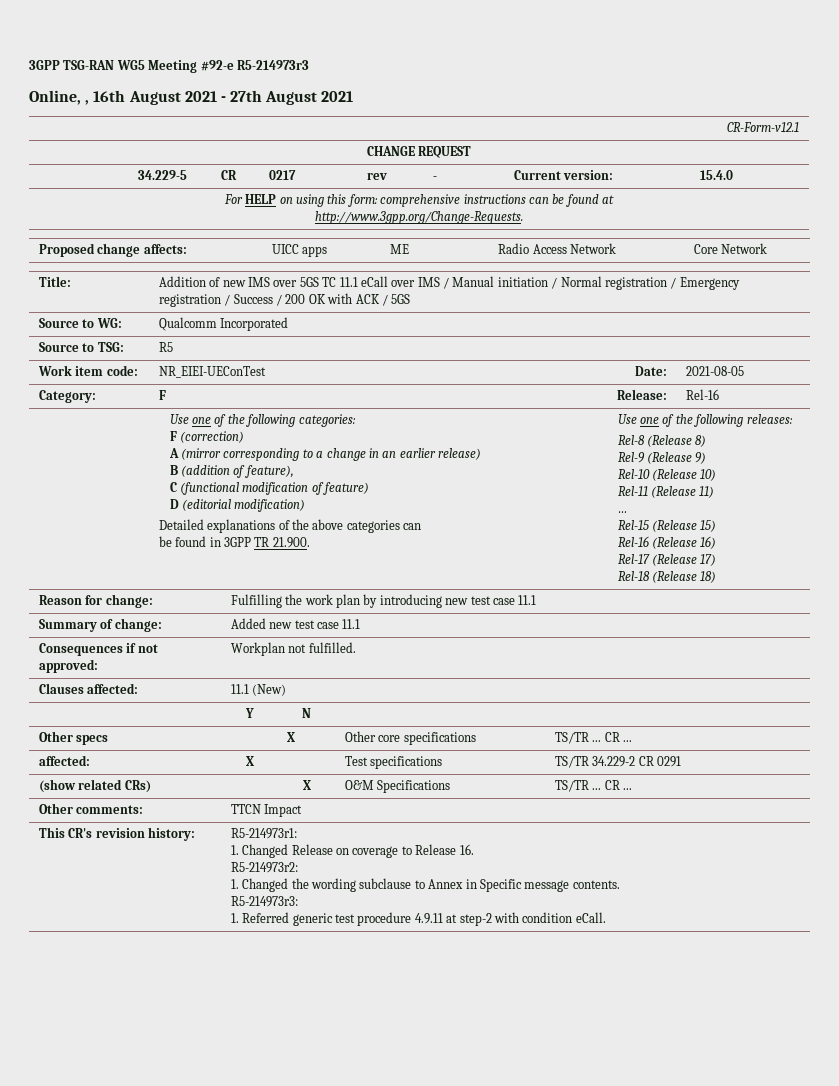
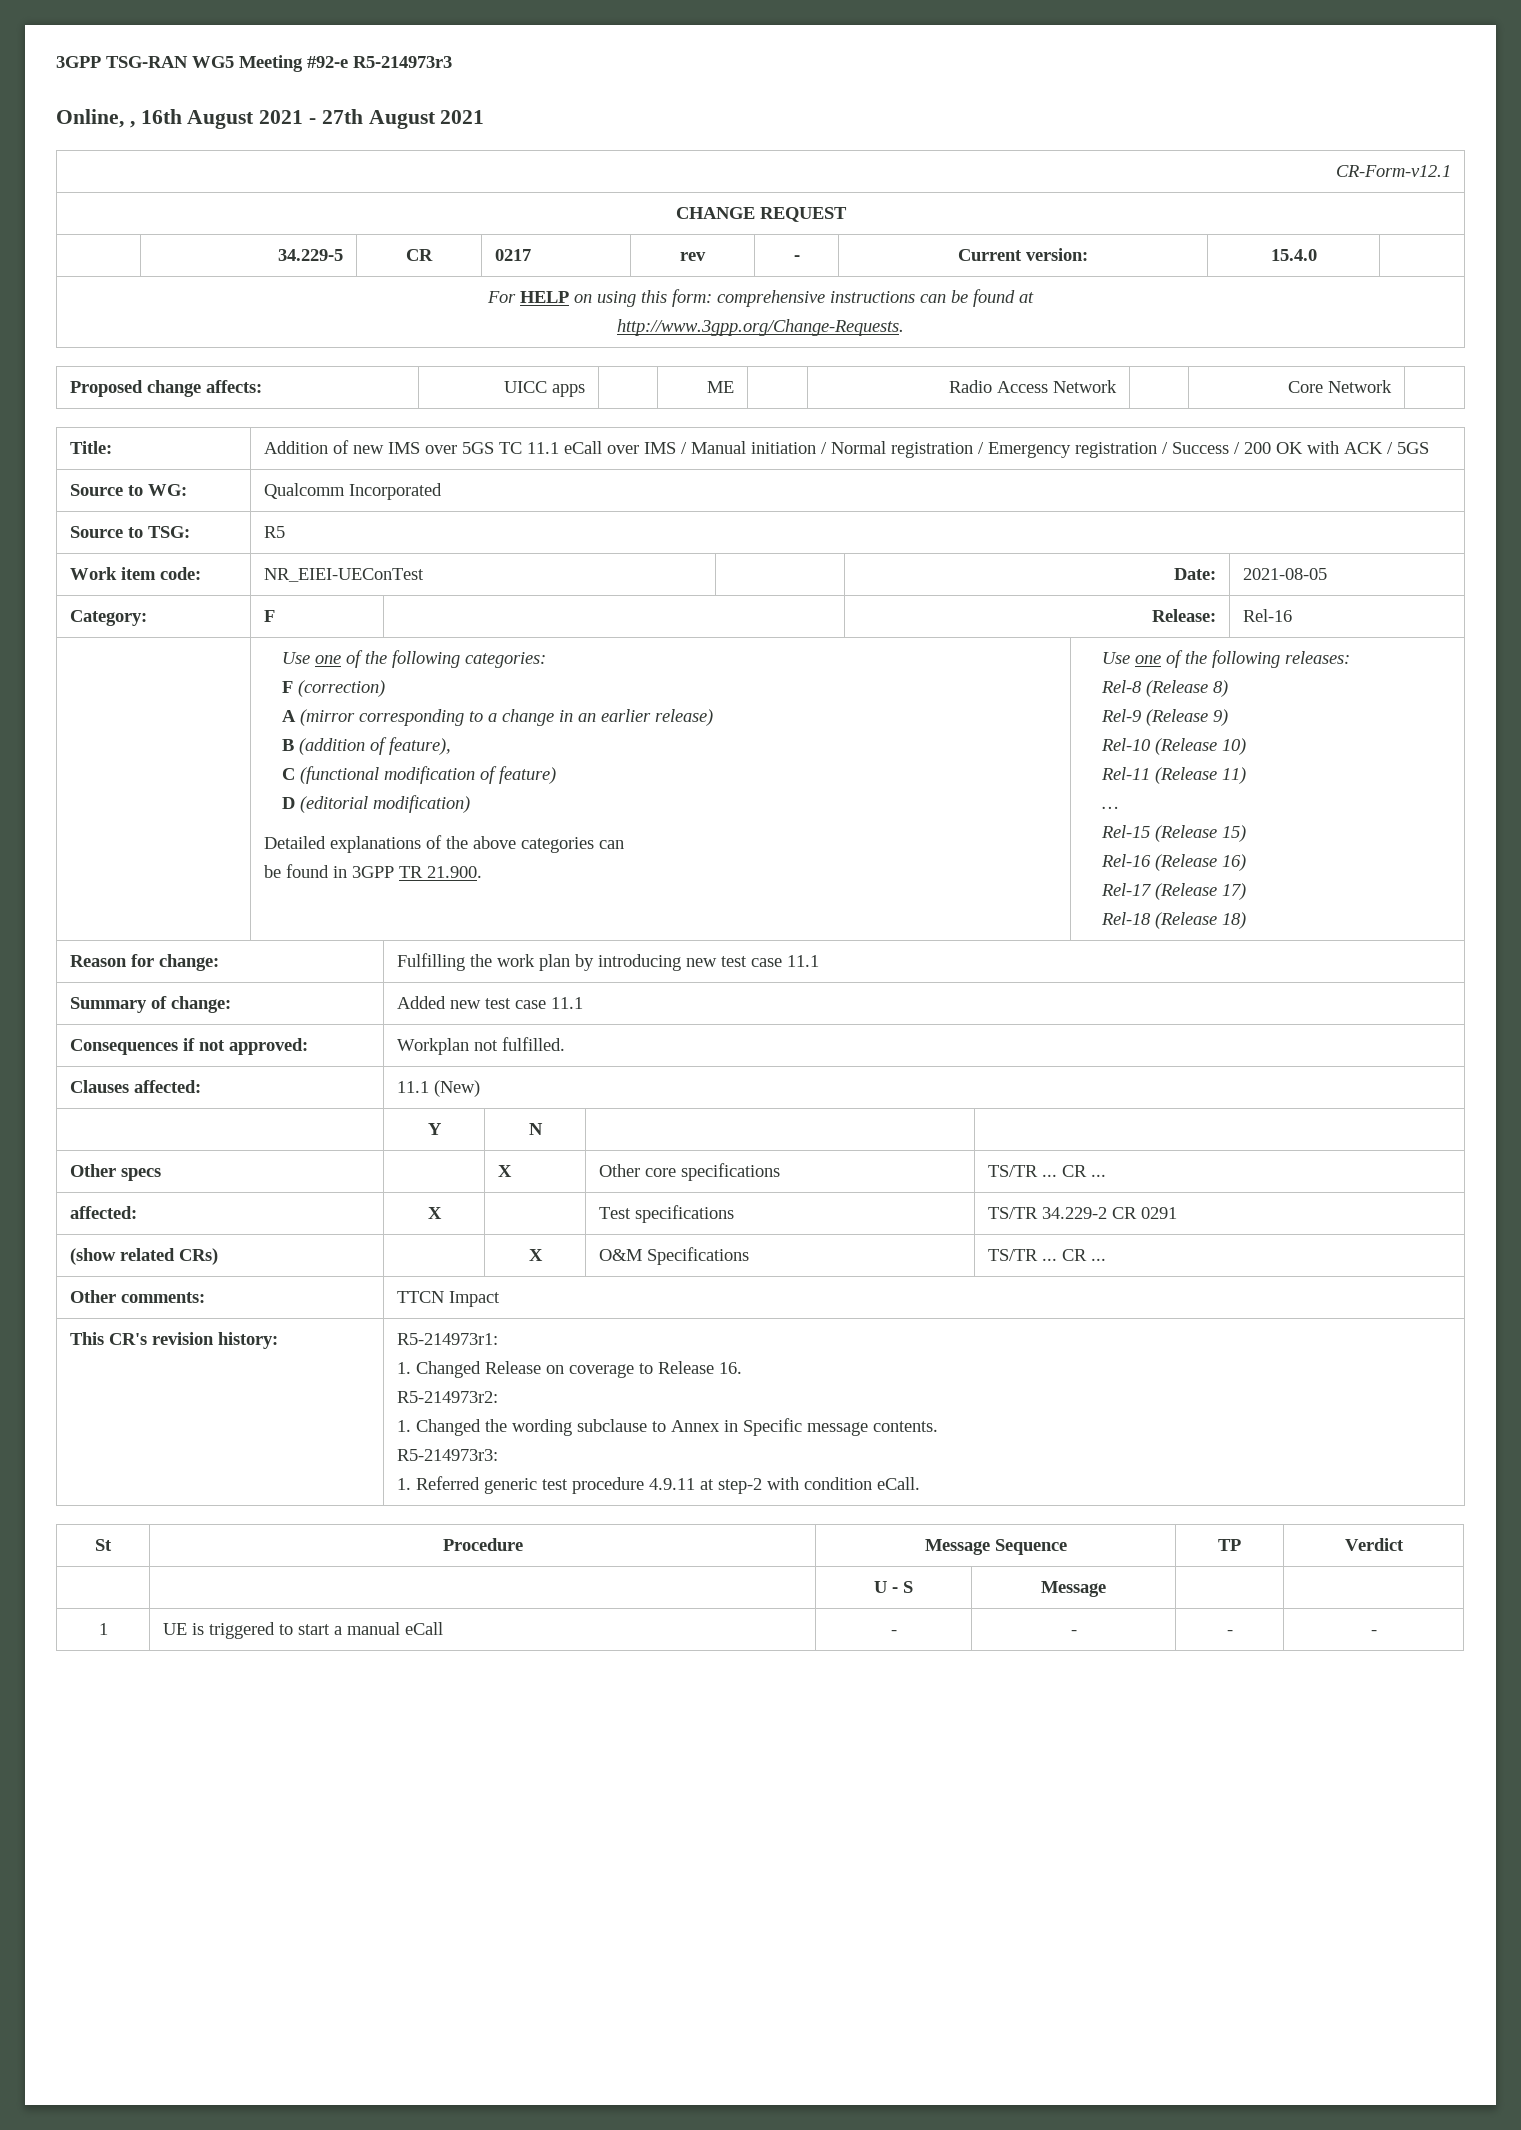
+ St | Procedure | Message Sequence | TP | Verdict
+ | | U - S | Message | |
+ 1 | UE is triggered to start a manual eCall | - | - | - | -

